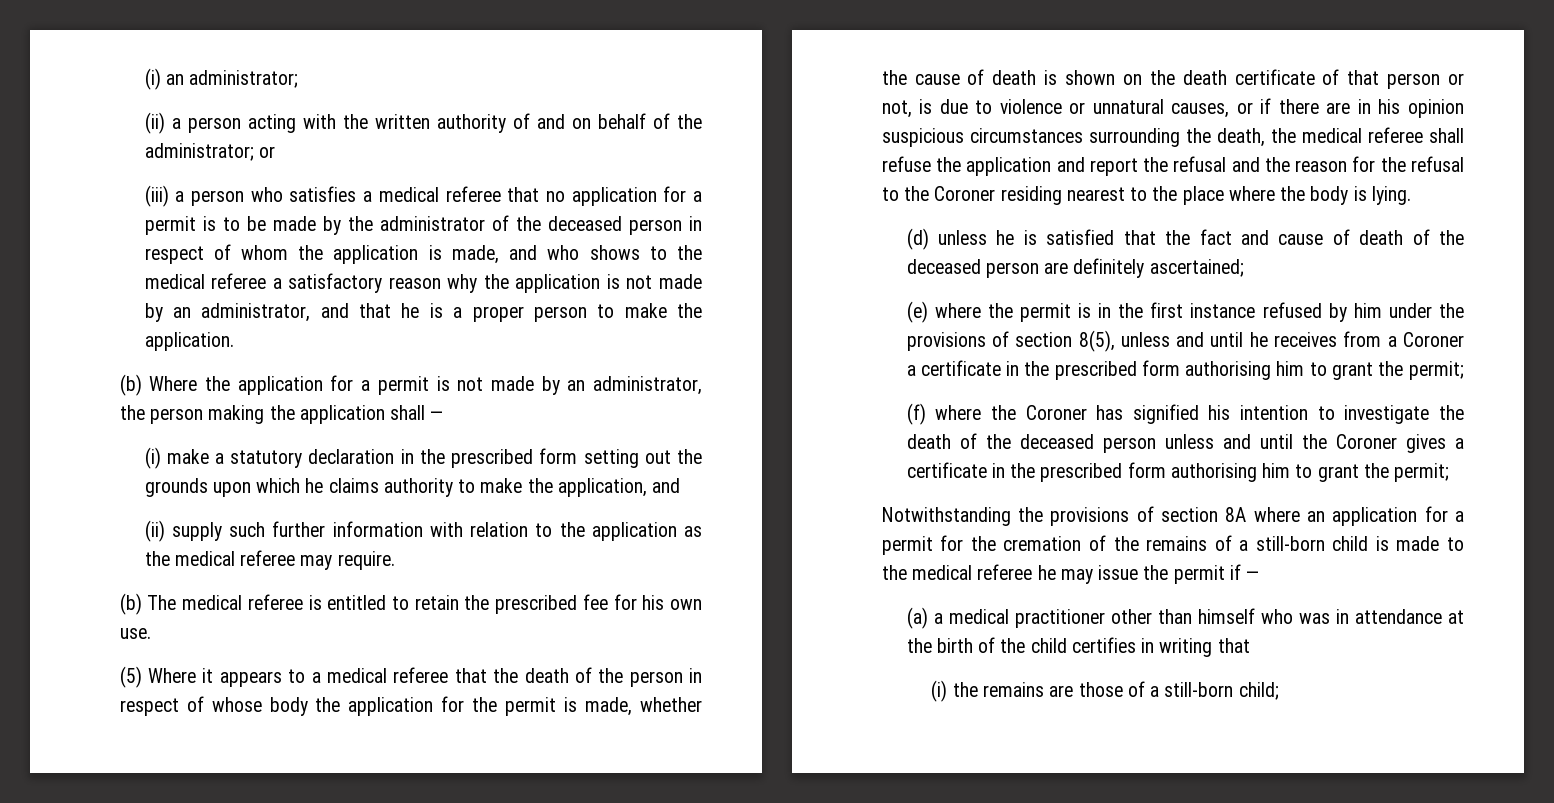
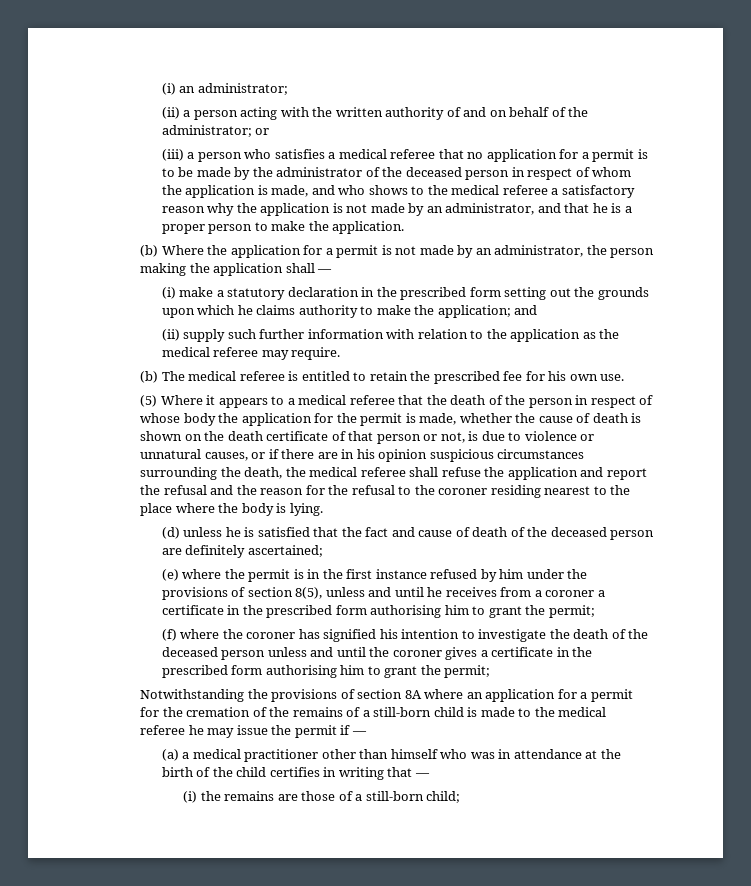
- (i) make a statutory declaration in the prescribed form setting out the grounds upon which he claims authority to make the application, and
+ (i) make a statutory declaration in the prescribed form setting out the grounds upon which he claims authority to make the application; and
- (5) Where it appears to a medical referee that the death of the person in respect of whose body the application for the permit is made, whether the cause of death is shown on the death certificate of that person or not, is due to violence or unnatural causes, or if there are in his opinion suspicious circumstances surrounding the death, the medical referee shall refuse the application and report the refusal and the reason for the refusal to the Coroner residing nearest to the place where the body is lying.
+ (5) Where it appears to a medical referee that the death of the person in respect of whose body the application for the permit is made, whether the cause of death is shown on the death certificate of that person or not, is due to violence or unnatural causes, or if there are in his opinion suspicious circumstances surrounding the death, the medical referee shall refuse the application and report the refusal and the reason for the refusal to the coroner residing nearest to the place where the body is lying.
- (e) where the permit is in the first instance refused by him under the provisions of section 8(5), unless and until he receives from a Coroner a certificate in the prescribed form authorising him to grant the permit;
+ (e) where the permit is in the first instance refused by him under the provisions of section 8(5), unless and until he receives from a coroner a certificate in the prescribed form authorising him to grant the permit;
- (f) where the Coroner has signified his intention to investigate the death of the deceased person unless and until the Coroner gives a certificate in the prescribed form authorising him to grant the permit;
+ (f) where the coroner has signified his intention to investigate the death of the deceased person unless and until the coroner gives a certificate in the prescribed form authorising him to grant the permit;
- (a) a medical practitioner other than himself who was in attendance at the birth of the child certifies in writing that
+ (a) a medical practitioner other than himself who was in attendance at the birth of the child certifies in writing that —

